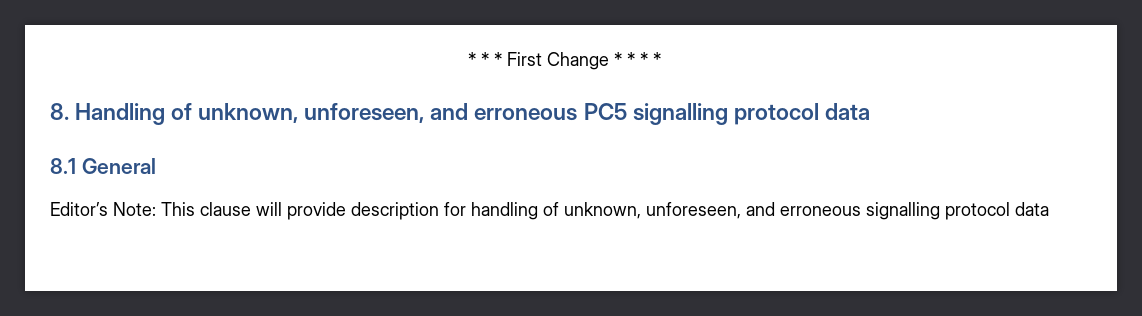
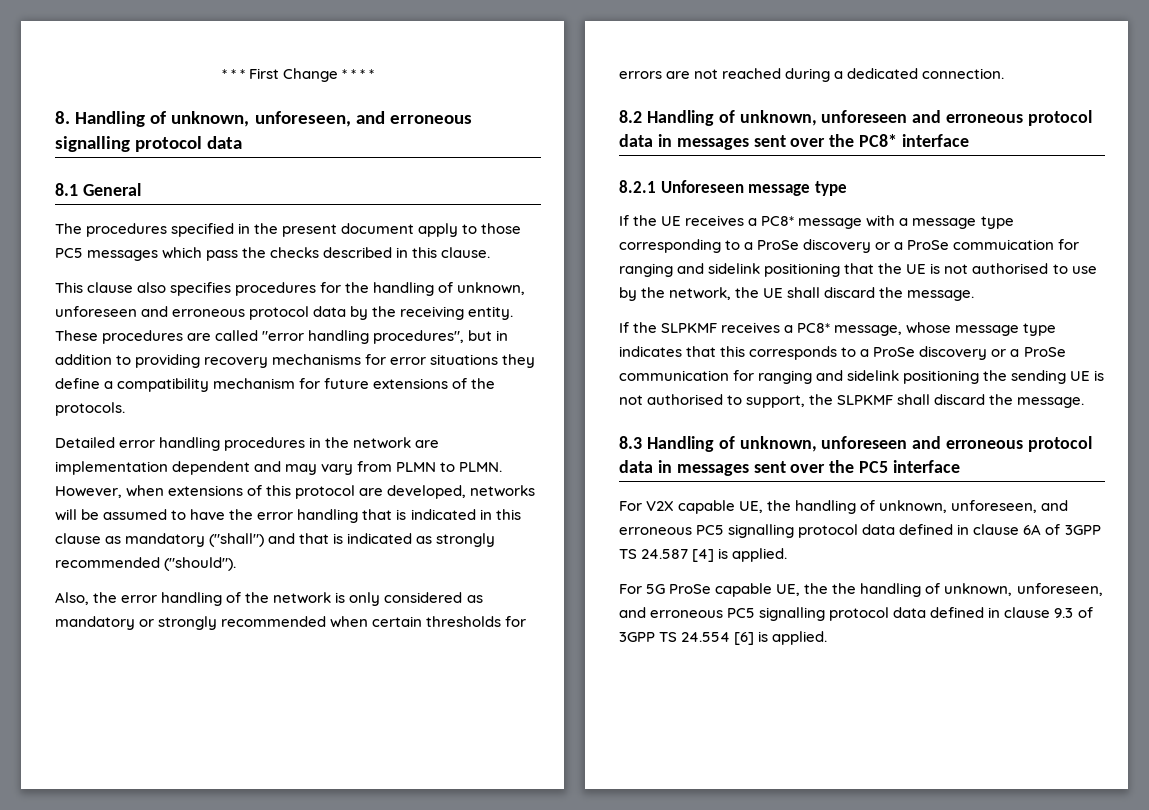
- 8. Handling of unknown, unforeseen, and erroneous PC5 signalling protocol data
+ 8. Handling of unknown, unforeseen, and erroneous signalling protocol data
- Editor’s Note: This clause will provide description for handling of unknown, unforeseen, and erroneous signalling protocol data
+ The procedures specified in the present document apply to those PC5 messages which pass the checks described in this clause.
+ This clause also specifies procedures for the handling of unknown, unforeseen and erroneous protocol data by the receiving entity. These procedures are called "error handling procedures", but in addition to providing recovery mechanisms for error situations they define a compatibility mechanism for future extensions of the protocols.
+ Detailed error handling procedures in the network are implementation dependent and may vary from PLMN to PLMN. However, when extensions of this protocol are developed, networks will be assumed to have the error handling that is indicated in this clause as mandatory ("shall") and that is indicated as strongly recommended ("should").
+ Also, the error handling of the network is only considered as mandatory or strongly recommended when certain thresholds for errors are not reached during a dedicated connection.
+ 8.2 Handling of unknown, unforeseen and erroneous protocol data in messages sent over the PC8* interface
+ 8.2.1 Unforeseen message type
+ If the UE receives a PC8* message with a message type corresponding to a ProSe discovery or a ProSe commuication for ranging and sidelink positioning that the UE is not authorised to use by the network, the UE shall discard the message.
+ If the SLPKMF receives a PC8* message, whose message type indicates that this corresponds to a ProSe discovery or a ProSe communication for ranging and sidelink positioning the sending UE is not authorised to support, the SLPKMF shall discard the message.
+ 8.3 Handling of unknown, unforeseen and erroneous protocol data in messages sent over the PC5 interface
+ For V2X capable UE, the handling of unknown, unforeseen, and erroneous PC5 signalling protocol data defined in clause 6A of 3GPP TS 24.587 [4] is applied.
+ For 5G ProSe capable UE, the the handling of unknown, unforeseen, and erroneous PC5 signalling protocol data defined in clause 9.3 of 3GPP TS 24.554 [6] is applied.

